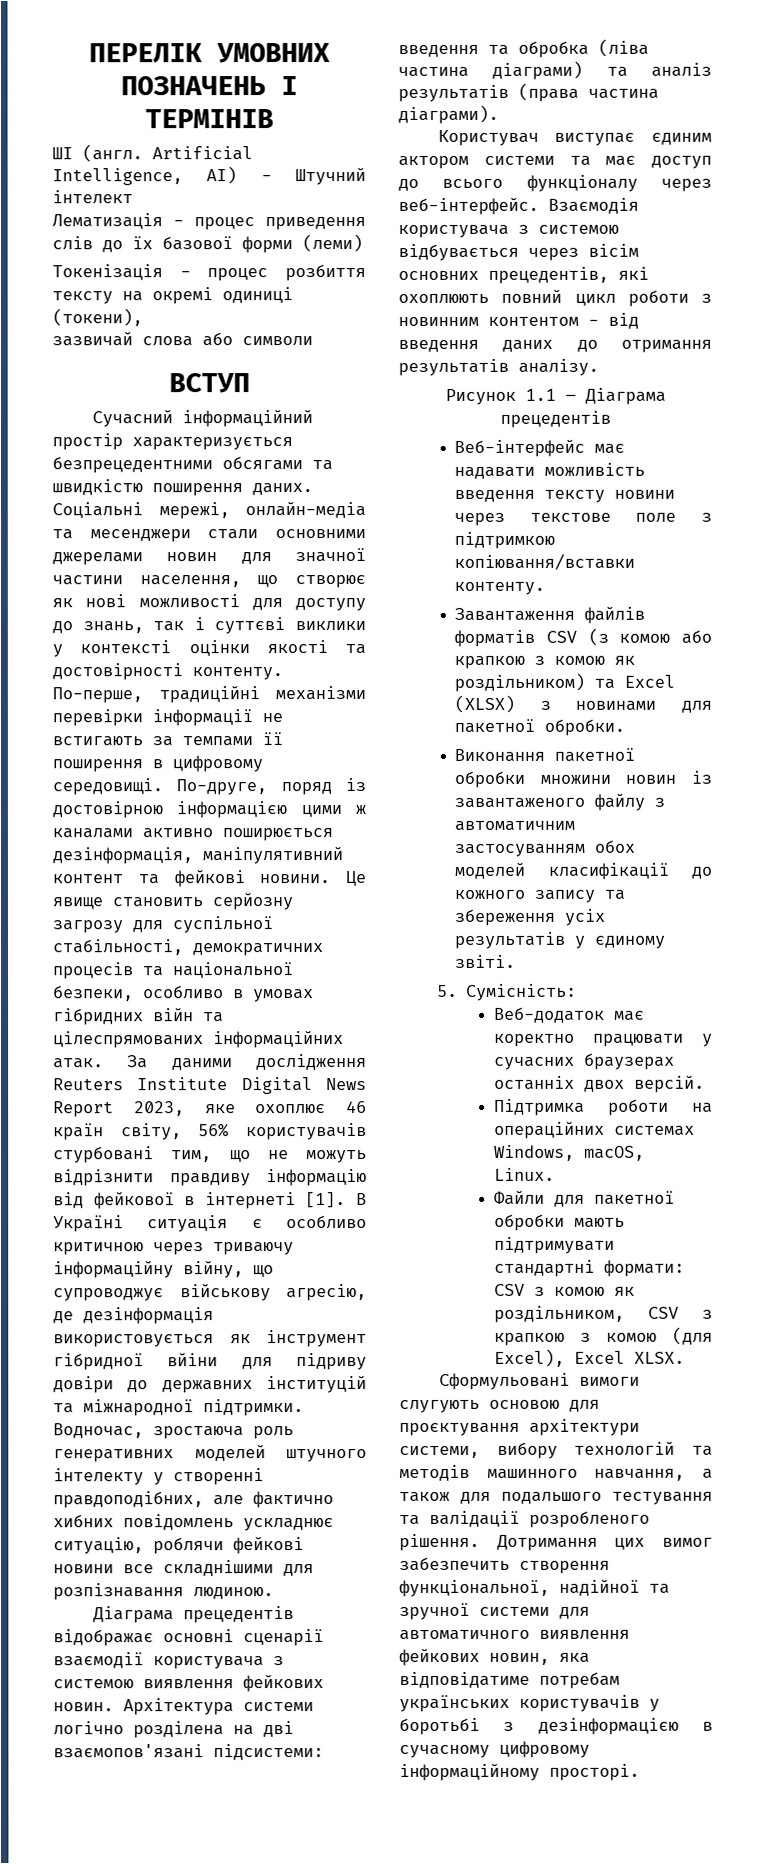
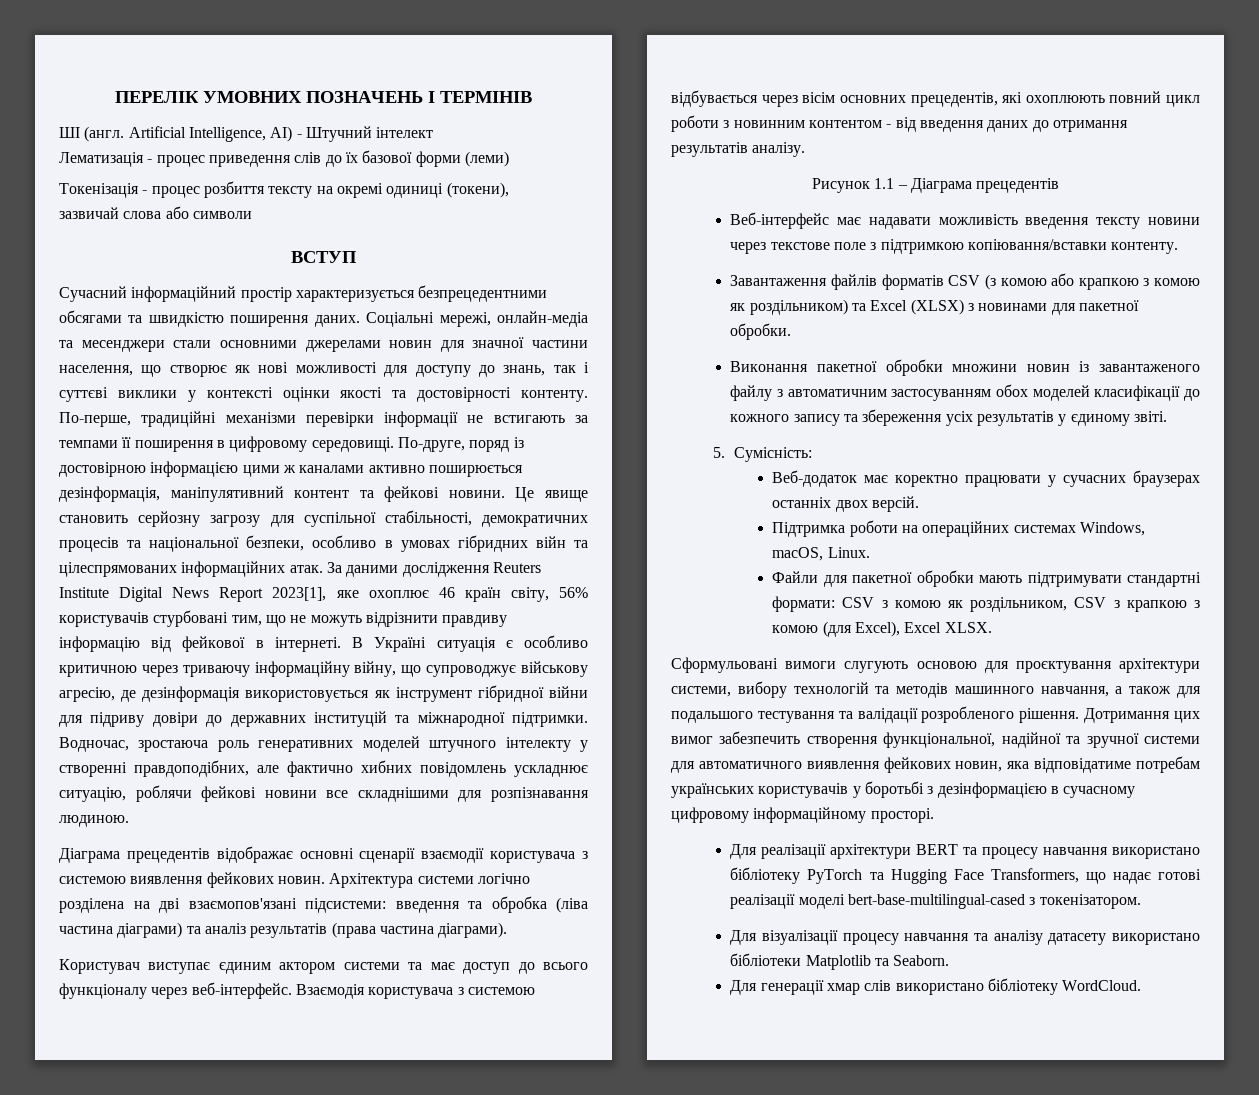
- За даними дослідження Reuters Institute Digital News Report 2023, яке охоплює 46 країн світу, 56% користувачів стурбовані тим, що не можуть відрізнити правдиву інформацію від фейкової в інтернеті [1].
+ За даними дослідження Reuters Institute Digital News Report 2023[1], яке охоплює 46 країн світу, 56% користувачів стурбовані тим, що не можуть відрізнити правдиву інформацію від фейкової в інтернеті.
- В Україні ситуація є особливо критичною через триваючу інформаційну війну, що супроводжує військову агресію, де дезінформація використовується як інструмент гібридної вйіни для підриву довіри до державних інституцій та міжнародної підтримки.
+ В Україні ситуація є особливо критичною через триваючу інформаційну війну, що супроводжує військову агресію, де дезінформація використовується як інструмент гібридної війни для підриву довіри до державних інституцій та міжнародної підтримки.
+ Для реалізації архітектури BERT та процесу навчання використано бібліотеку PyTorch та Hugging Face Transformers, що надає готові реалізації моделі bert-base-multilingual-cased з токенізатором.
+ Для візуалізації процесу навчання та аналізу датасету використано бібліотеки Matplotlib та Seaborn.
+ Для генерації хмар слів використано бібліотеку WordCloud.

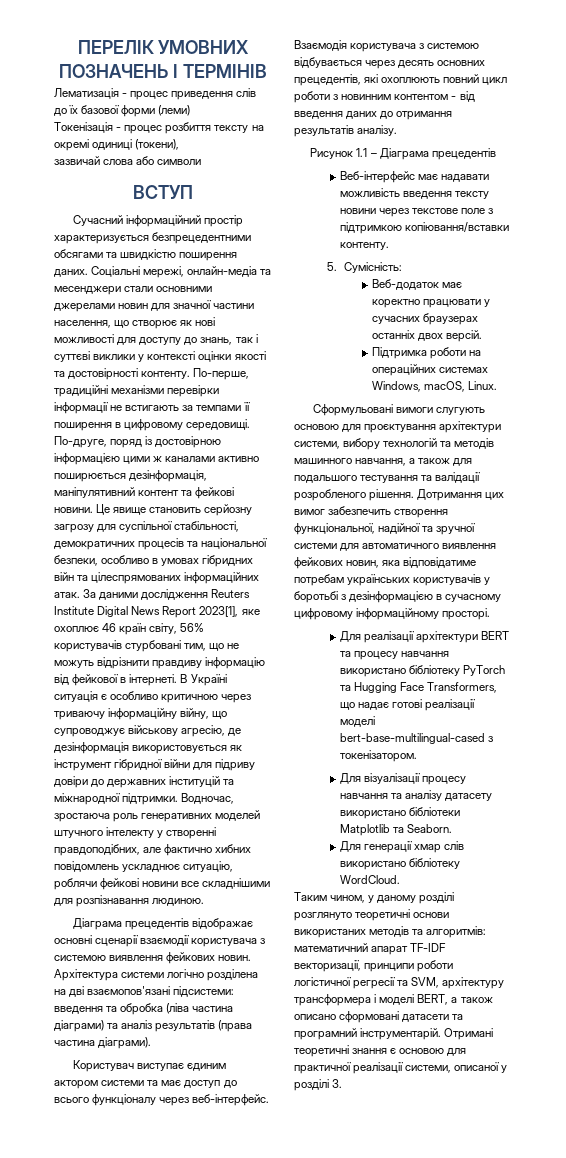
- ШІ (англ. Artificial Intelligence, AI) - Штучний інтелект
- Взаємодія користувача з системою відбувається через вісім основних прецедентів, які охоплюють повний цикл роботи з новинним контентом - від введення даних до отримання результатів аналізу.
+ Взаємодія користувача з системою відбувається через десять основних прецедентів, які охоплюють повний цикл роботи з новинним контентом - від введення даних до отримання результатів аналізу.
- Завантаження файлів форматів CSV (з комою або крапкою з комою як роздільником) та Excel (XLSX) з новинами для пакетної обробки.
- Виконання пакетної обробки множини новин із завантаженого файлу з автоматичним застосуванням обох моделей класифікації до кожного запису та збереження усіх результатів у єдиному звіті.
- Файли для пакетної обробки мають підтримувати стандартні формати: CSV з комою як роздільником, CSV з крапкою з комою (для Excel), Excel XLSX.
+ Таким чином, у даному розділі розглянуто теоретичні основи використаних методів та алгоритмів: математичний апарат TF-IDF векторизації, принципи роботи логістичної регресії та SVM, архітектуру трансформера і моделі BERT, а також описано сформовані датасети та програмний інструментарій. Отримані теоретичні знання є основою для практичної реалізації системи, описаної у розділі 3.

